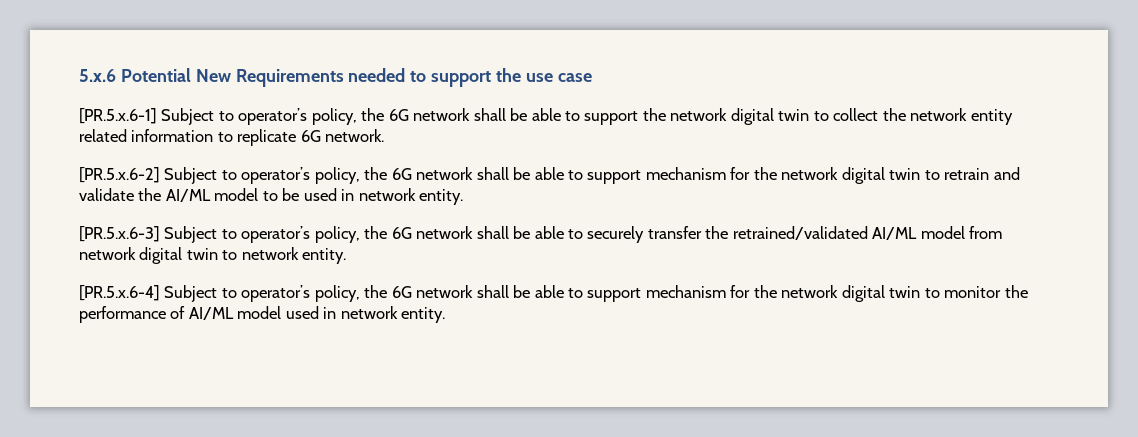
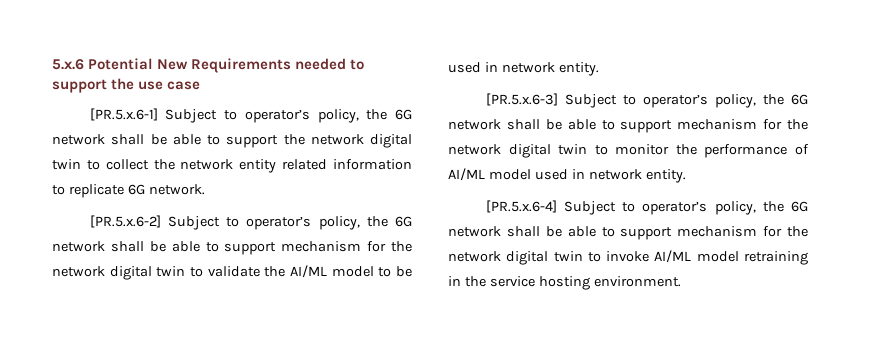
- [PR.5.x.6-2] Subject to operator’s policy, the 6G network shall be able to support mechanism for the network digital twin to retrain and validate the AI/ML model to be used in network entity.
+ [PR.5.x.6-2] Subject to operator’s policy, the 6G network shall be able to support mechanism for the network digital twin to validate the AI/ML model to be used in network entity.
- [PR.5.x.6-3] Subject to operator’s policy, the 6G network shall be able to securely transfer the retrained/validated AI/ML model from network digital twin to network entity.
- [PR.5.x.6-4] Subject to operator’s policy, the 6G network shall be able to support mechanism for the network digital twin to monitor the performance of AI/ML model used in network entity.
+ [PR.5.x.6-3] Subject to operator’s policy, the 6G network shall be able to support mechanism for the network digital twin to monitor the performance of AI/ML model used in network entity.
+ [PR.5.x.6-4] Subject to operator’s policy, the 6G network shall be able to support mechanism for the network digital twin to invoke AI/ML model retraining in the service hosting environment.

